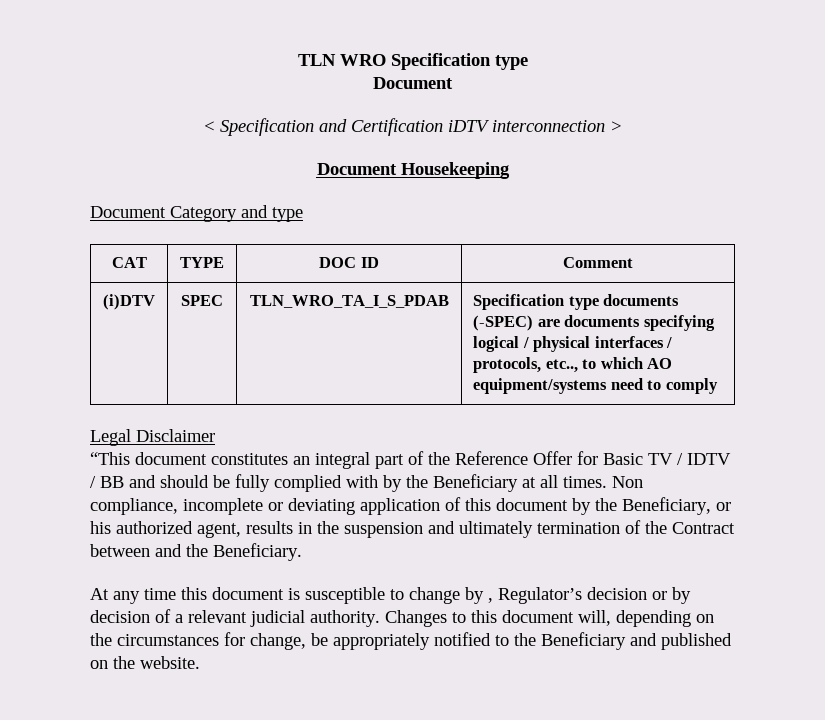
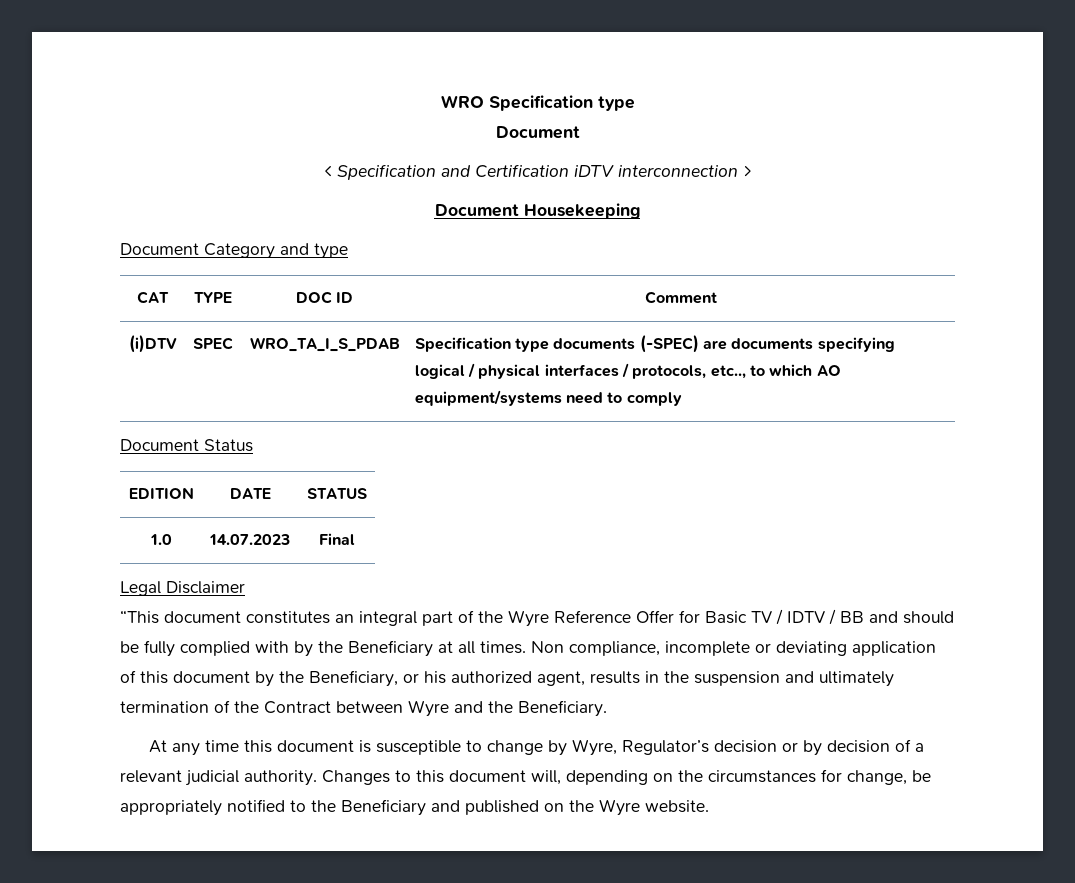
- TLN WRO Specification type
+ WRO Specification type
- (i)DTV | SPEC | TLN_WRO_TA_I_S_PDAB | Specification type documents (-SPEC) are documents specifying logical / physical interfaces / protocols, etc.., to which AO equipment/systems need to comply
+ (i)DTV | SPEC | WRO_TA_I_S_PDAB | Specification type documents (-SPEC) are documents specifying logical / physical interfaces / protocols, etc.., to which AO equipment/systems need to comply
+ Document Status
+ EDITION | DATE | STATUS
+ 1.0 | 14.07.2023 | Final
- “This document constitutes an integral part of the Reference Offer for Basic TV / IDTV / BB and should be fully complied with by the Beneficiary at all times.
+ “This document constitutes an integral part of the Wyre Reference Offer for Basic TV / IDTV / BB and should be fully complied with by the Beneficiary at all times.
- Non compliance, incomplete or deviating application of this document by the Beneficiary, or his authorized agent, results in the suspension and ultimately termination of the Contract between and the Beneficiary.
+ Non compliance, incomplete or deviating application of this document by the Beneficiary, or his authorized agent, results in the suspension and ultimately termination of the Contract between Wyre and the Beneficiary.
- At any time this document is susceptible to change by , Regulator’s decision or by decision of a relevant judicial authority.
+ At any time this document is susceptible to change by Wyre, Regulator’s decision or by decision of a relevant judicial authority.
- Changes to this document will, depending on the circumstances for change, be appropriately notified to the Beneficiary and published on the website.
+ Changes to this document will, depending on the circumstances for change, be appropriately notified to the Beneficiary and published on the Wyre website.

